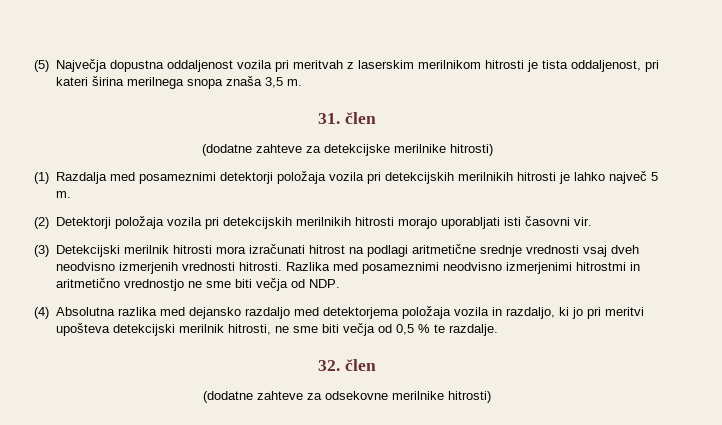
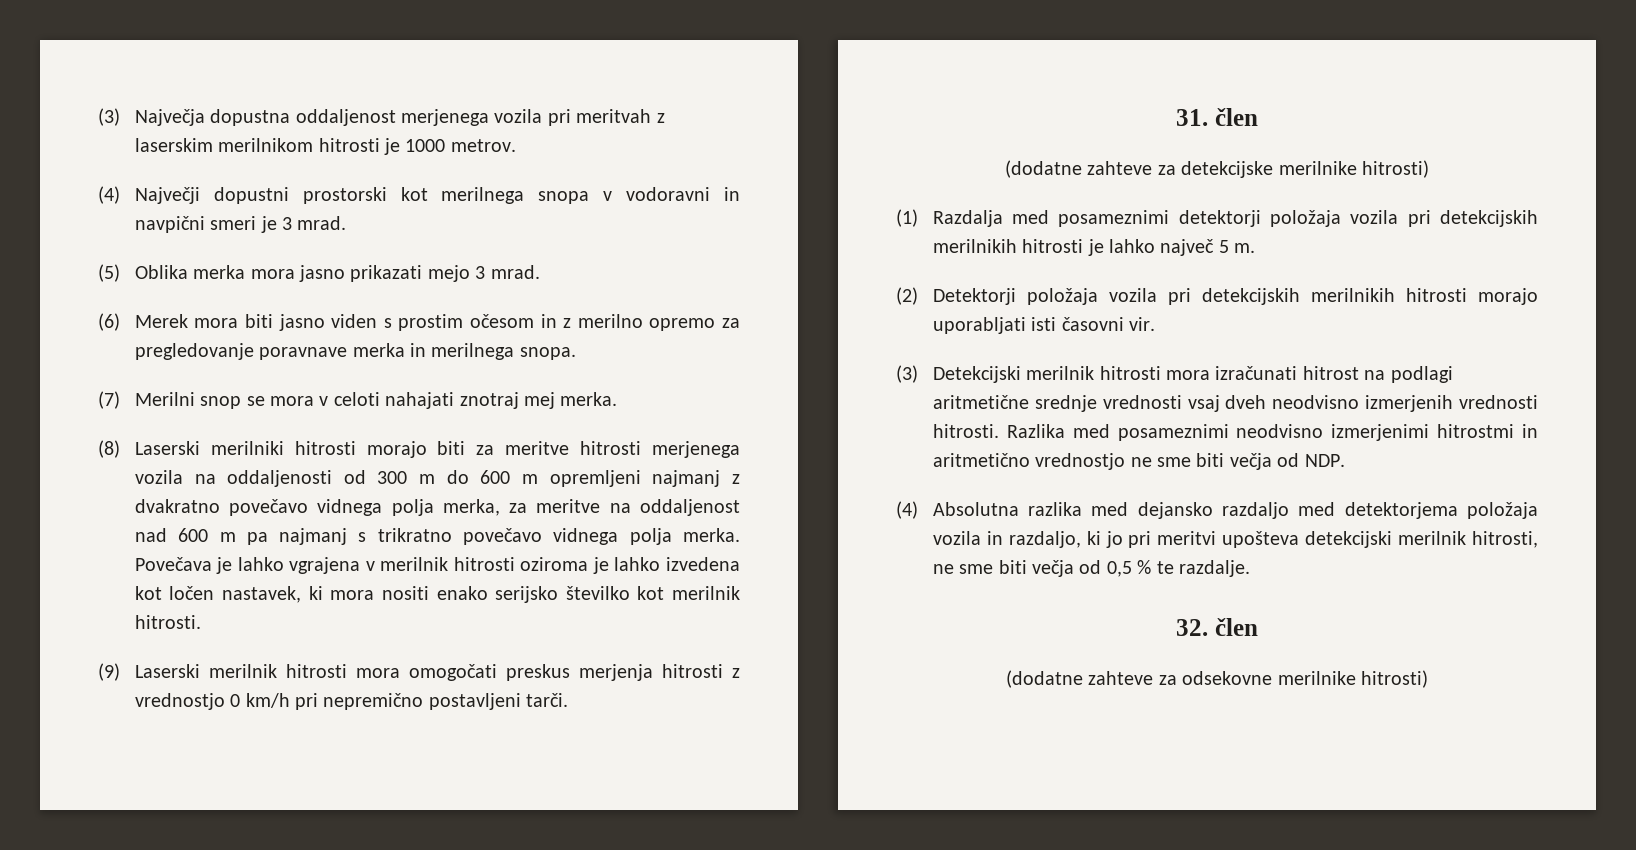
- (5) Največja dopustna oddaljenost vozila pri meritvah z laserskim merilnikom hitrosti je tista oddaljenost, pri kateri širina merilnega snopa znaša 3,5 m.
+ (3) Največja dopustna oddaljenost merjenega vozila pri meritvah z laserskim merilnikom hitrosti je 1000 metrov.
+ (4) Največji dopustni prostorski kot merilnega snopa v vodoravni in navpični smeri je 3 mrad.
+ (5) Oblika merka mora jasno prikazati mejo 3 mrad.
+ (6) Merek mora biti jasno viden s prostim očesom in z merilno opremo za pregledovanje poravnave merka in merilnega snopa.
+ (7) Merilni snop se mora v celoti nahajati znotraj mej merka.
+ (8) Laserski merilniki hitrosti morajo biti za meritve hitrosti merjenega vozila na oddaljenosti od 300 m do 600 m opremljeni najmanj z dvakratno povečavo vidnega polja merka, za meritve na oddaljenost nad 600 m pa najmanj s trikratno povečavo vidnega polja merka. Povečava je lahko vgrajena v merilnik hitrosti oziroma je lahko izvedena kot ločen nastavek, ki mora nositi enako serijsko številko kot merilnik hitrosti.
+ (9) Laserski merilnik hitrosti mora omogočati preskus merjenja hitrosti z vrednostjo 0 km/h pri nepremično postavljeni tarči.

